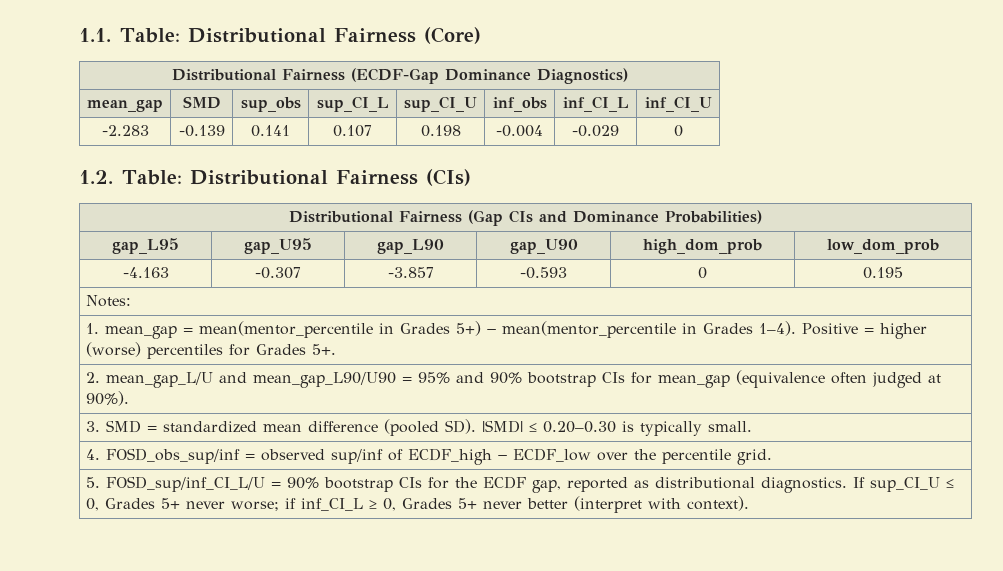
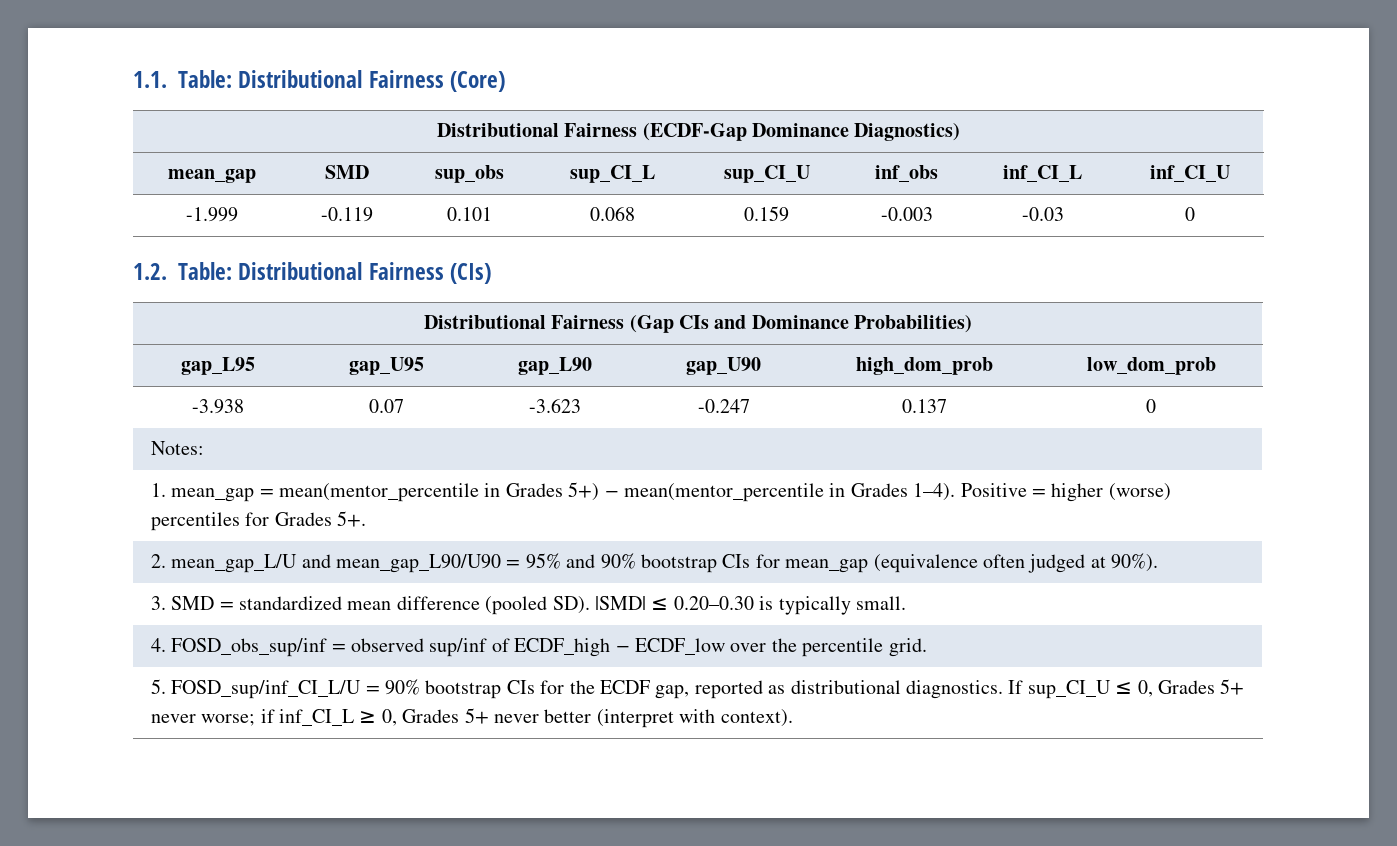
- -2.283 | -0.139 | 0.141 | 0.107 | 0.198 | -0.004 | -0.029 | 0
+ -1.999 | -0.119 | 0.101 | 0.068 | 0.159 | -0.003 | -0.03 | 0
- -4.163 | -0.307 | -3.857 | -0.593 | 0 | 0.195
+ -3.938 | 0.07 | -3.623 | -0.247 | 0.137 | 0

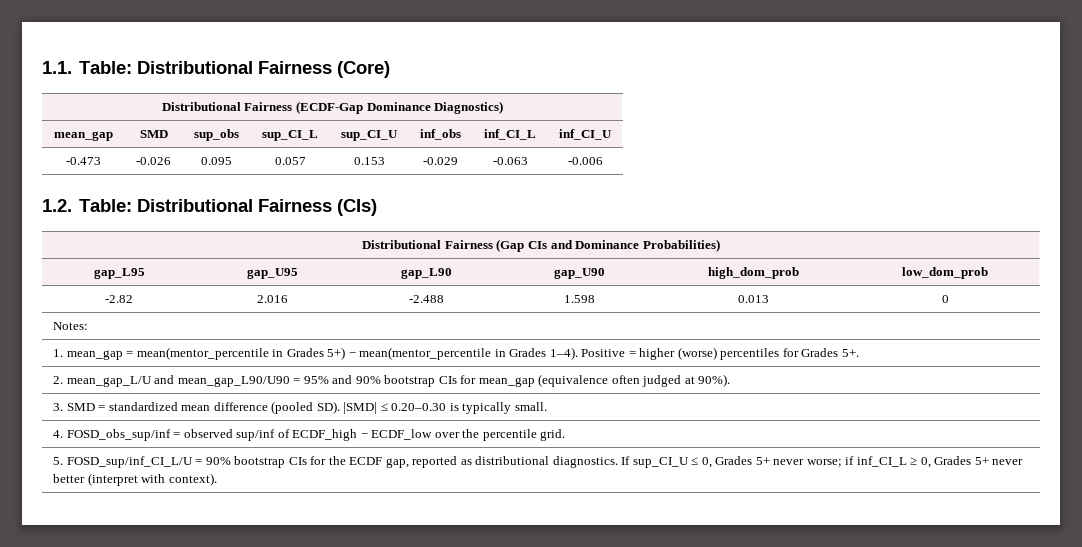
- -1.999 | -0.119 | 0.101 | 0.068 | 0.159 | -0.003 | -0.03 | 0
+ -0.473 | -0.026 | 0.095 | 0.057 | 0.153 | -0.029 | -0.063 | -0.006
- -3.938 | 0.07 | -3.623 | -0.247 | 0.137 | 0
+ -2.82 | 2.016 | -2.488 | 1.598 | 0.013 | 0

